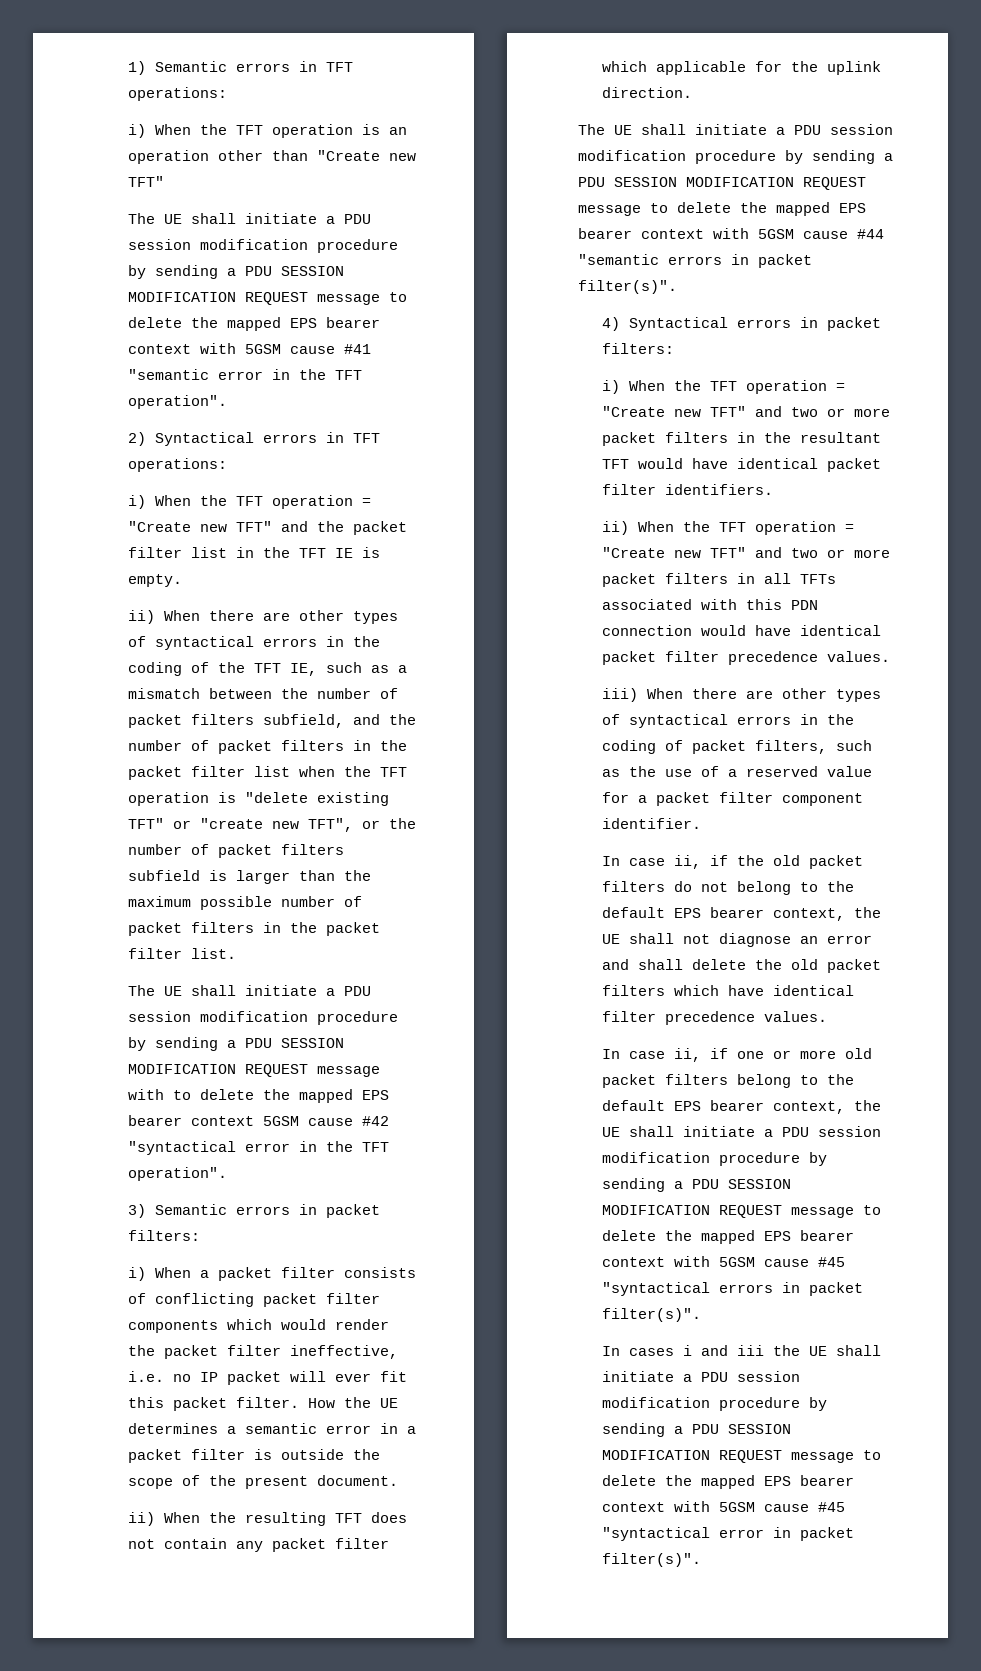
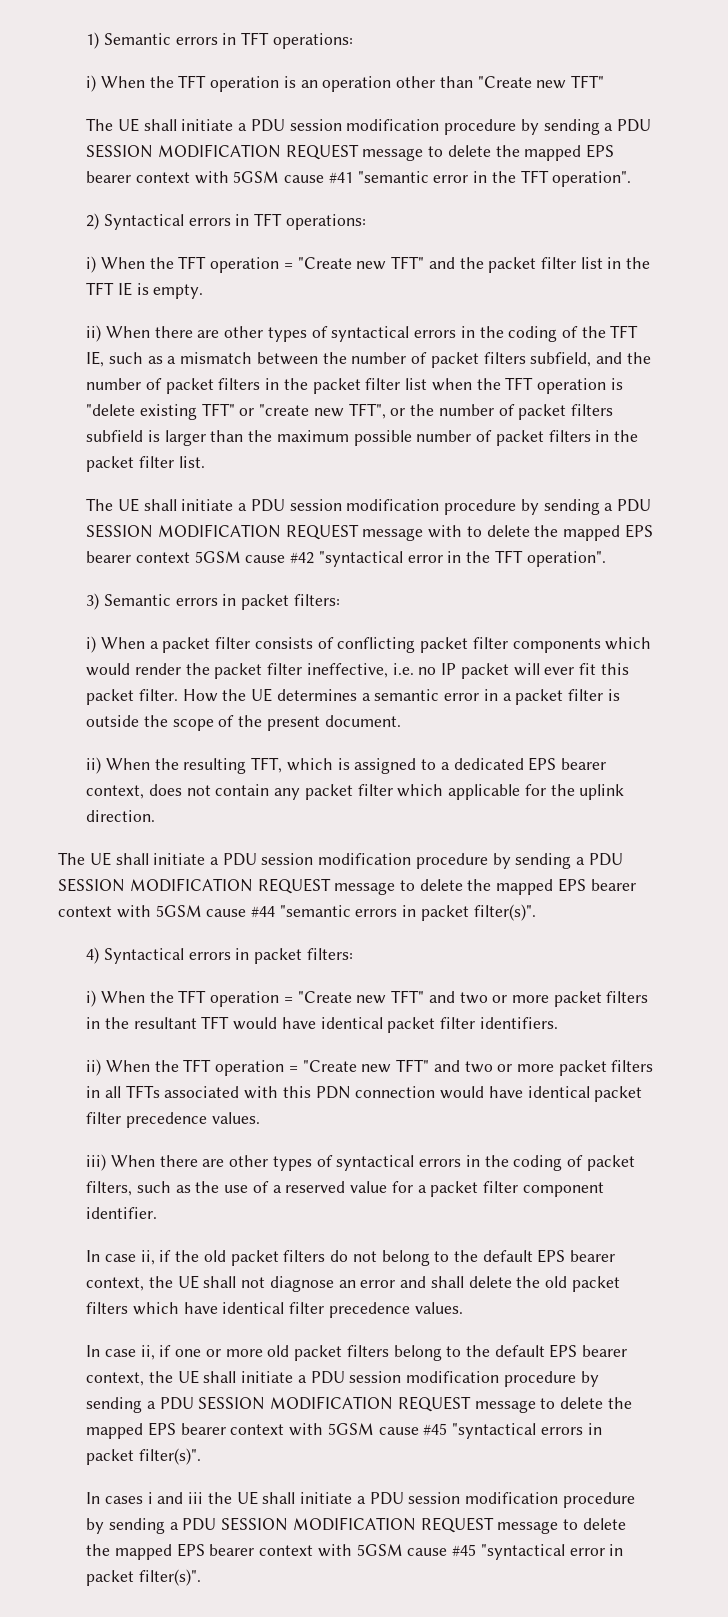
- ii) When the resulting TFT does not contain any packet filter which applicable for the uplink direction.
+ ii) When the resulting TFT, which is assigned to a dedicated EPS bearer context, does not contain any packet filter which applicable for the uplink direction.

